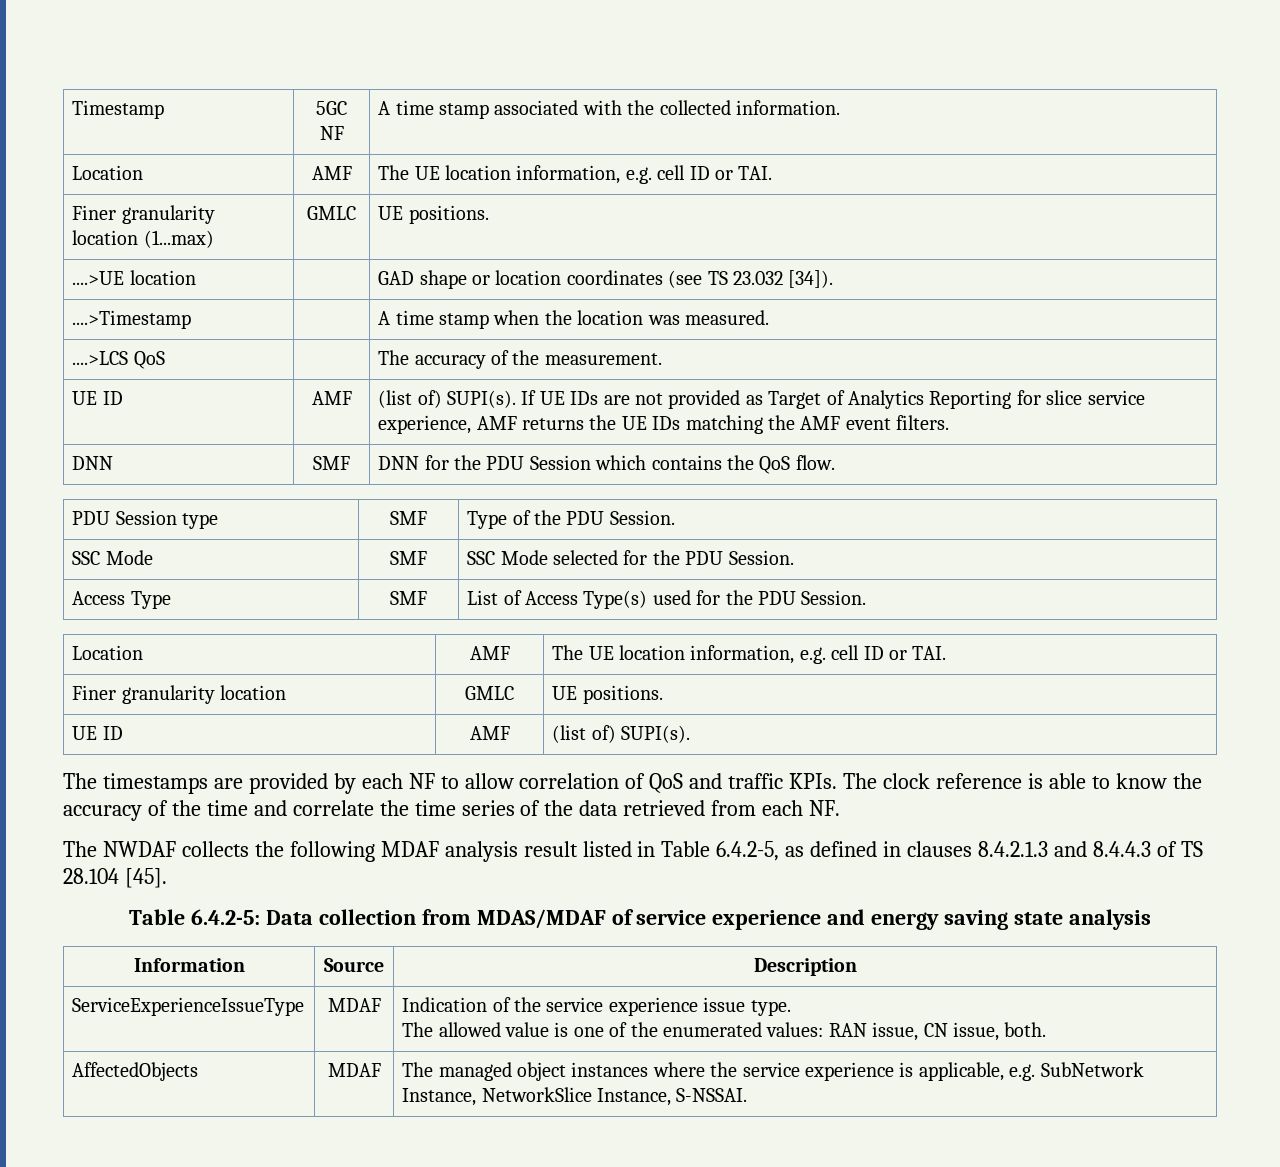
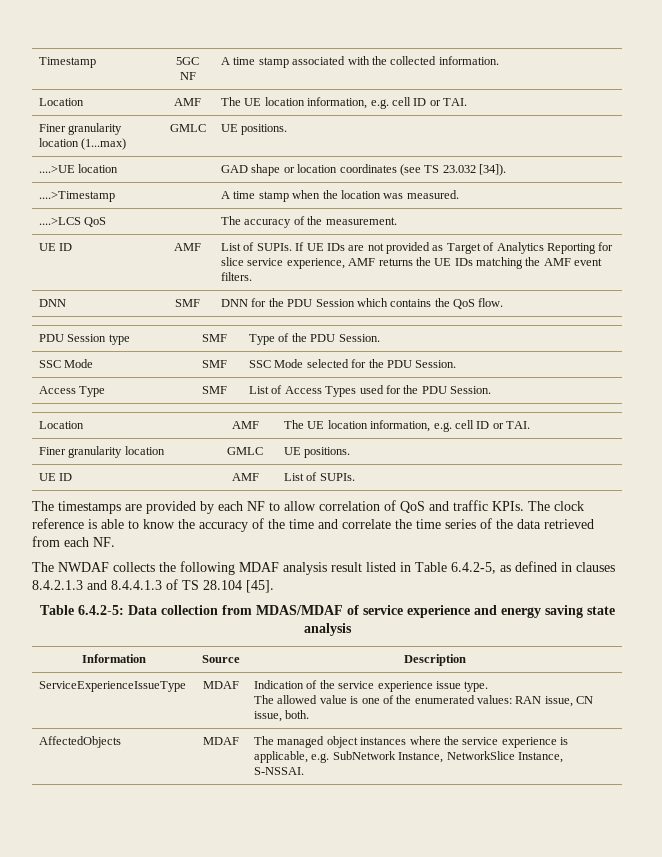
- UE ID | AMF | (list of) SUPI(s). If UE IDs are not provided as Target of Analytics Reporting for slice service experience, AMF returns the UE IDs matching the AMF event filters.
+ UE ID | AMF | List of SUPIs. If UE IDs are not provided as Target of Analytics Reporting for slice service experience, AMF returns the UE IDs matching the AMF event filters.
- Access Type | SMF | List of Access Type(s) used for the PDU Session.
+ Access Type | SMF | List of Access Types used for the PDU Session.
  Finer granularity location | GMLC | UE positions.
- UE ID | AMF | (list of) SUPI(s).
+ UE ID | AMF | List of SUPIs.
- The NWDAF collects the following MDAF analysis result listed in Table 6.4.2-5, as defined in clauses 8.4.2.1.3 and 8.4.4.3 of TS 28.104 [45].
+ The NWDAF collects the following MDAF analysis result listed in Table 6.4.2-5, as defined in clauses 8.4.2.1.3 and 8.4.4.1.3 of TS 28.104 [45].

